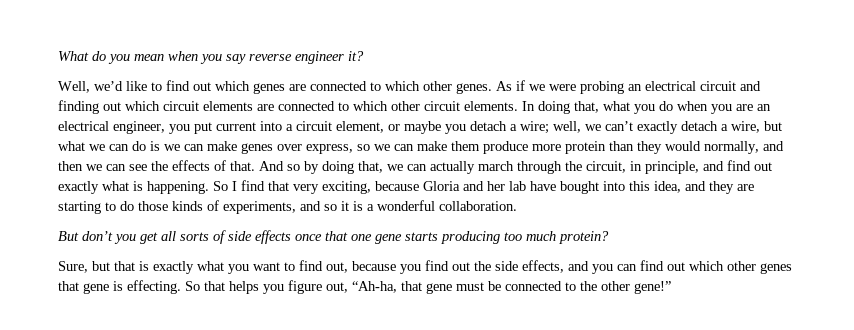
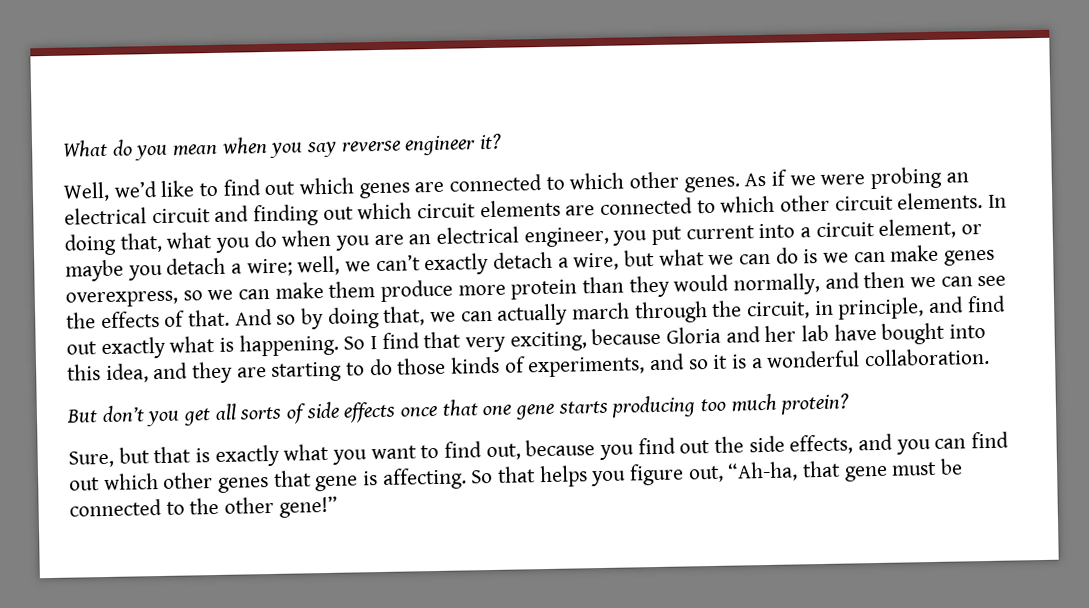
- well, we can’t exactly detach a wire, but what we can do is we can make genes over express, so we can make them produce more protein than they would normally, and then we can see the effects of that.
+ well, we can’t exactly detach a wire, but what we can do is we can make genes overexpress, so we can make them produce more protein than they would normally, and then we can see the effects of that.
- Sure, but that is exactly what you want to find out, because you find out the side effects, and you can find out which other genes that gene is effecting.
+ Sure, but that is exactly what you want to find out, because you find out the side effects, and you can find out which other genes that gene is affecting.

